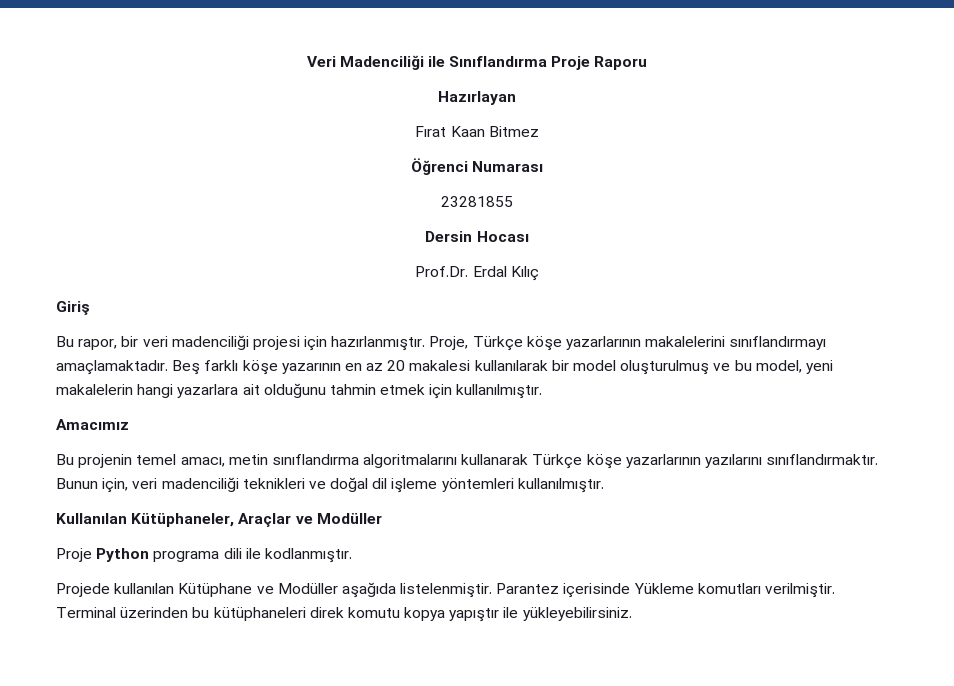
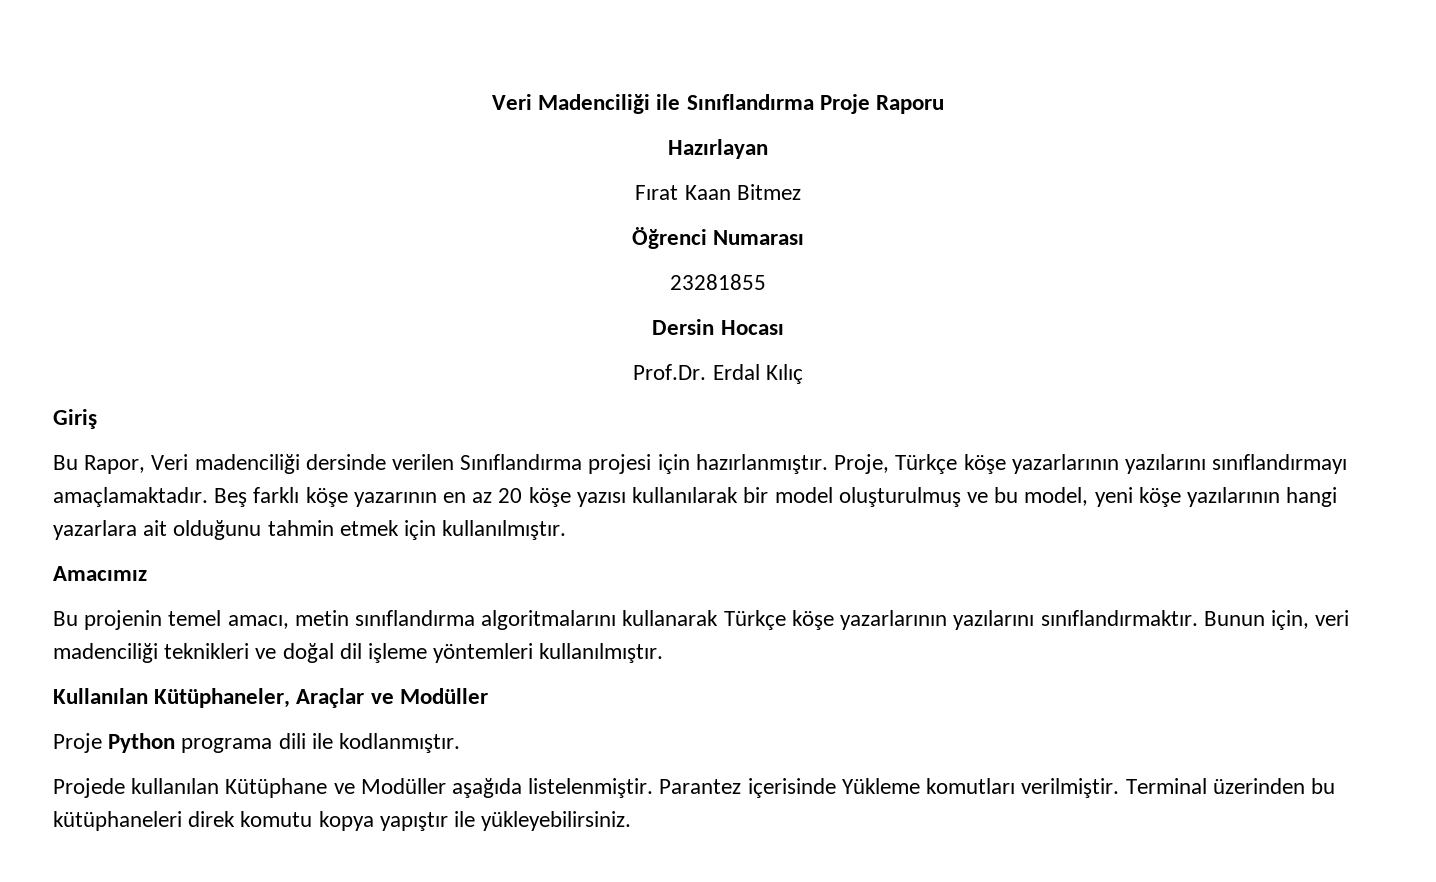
- Bu rapor, bir veri madenciliği projesi için hazırlanmıştır.
+ Bu Rapor, Veri madenciliği dersinde verilen Sınıflandırma projesi için hazırlanmıştır.
- Proje, Türkçe köşe yazarlarının makalelerini sınıflandırmayı amaçlamaktadır.
+ Proje, Türkçe köşe yazarlarının yazılarını sınıflandırmayı amaçlamaktadır.
- Beş farklı köşe yazarının en az 20 makalesi kullanılarak bir model oluşturulmuş ve bu model, yeni makalelerin hangi yazarlara ait olduğunu tahmin etmek için kullanılmıştır.
+ Beş farklı köşe yazarının en az 20 köşe yazısı kullanılarak bir model oluşturulmuş ve bu model, yeni köşe yazılarının hangi yazarlara ait olduğunu tahmin etmek için kullanılmıştır.

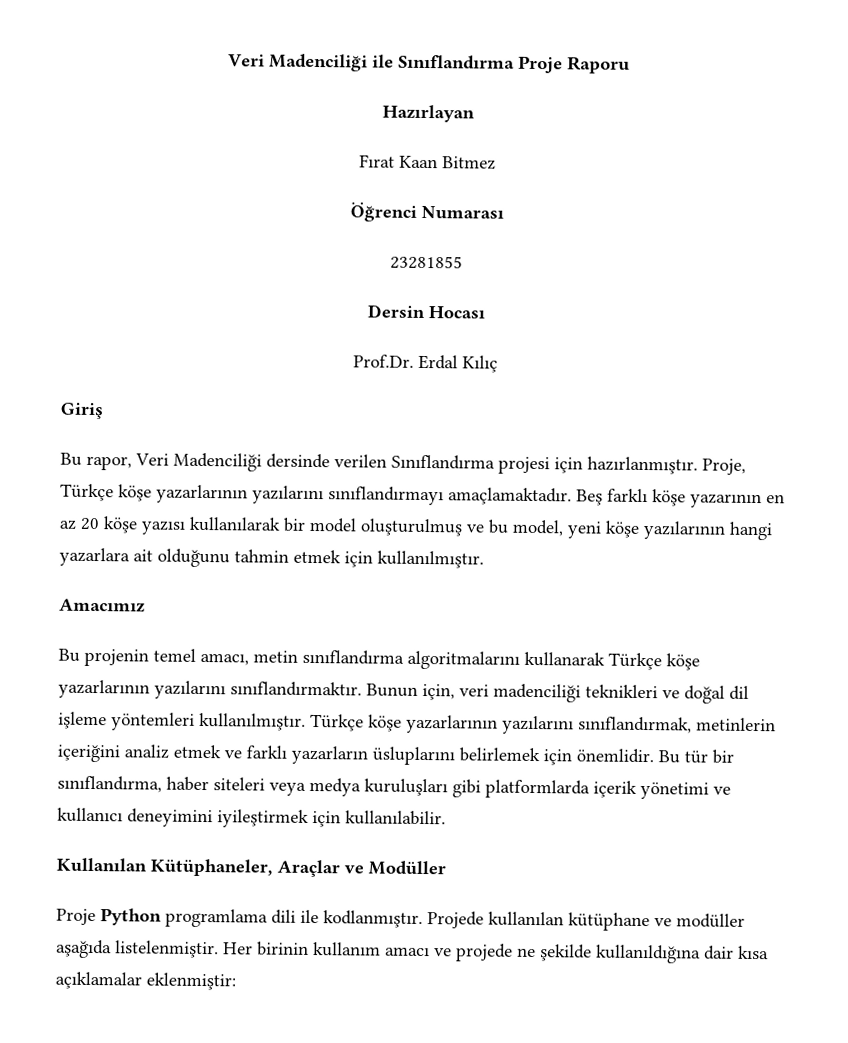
- Bu Rapor, Veri madenciliği dersinde verilen Sınıflandırma projesi için hazırlanmıştır.
+ Bu rapor, Veri Madenciliği dersinde verilen Sınıflandırma projesi için hazırlanmıştır.
+ Türkçe köşe yazarlarının yazılarını sınıflandırmak, metinlerin içeriğini analiz etmek ve farklı yazarların üsluplarını belirlemek için önemlidir. Bu tür bir sınıflandırma, haber siteleri veya medya kuruluşları gibi platformlarda içerik yönetimi ve kullanıcı deneyimini iyileştirmek için kullanılabilir.
- Proje Python programa dili ile kodlanmıştır.
- Projede kullanılan Kütüphane ve Modüller aşağıda listelenmiştir. Parantez içerisinde Yükleme komutları verilmiştir. Terminal üzerinden bu kütüphaneleri direk komutu kopya yapıştır ile yükleyebilirsiniz.
+ Proje Python programlama dili ile kodlanmıştır. Projede kullanılan kütüphane ve modüller aşağıda listelenmiştir. Her birinin kullanım amacı ve projede ne şekilde kullanıldığına dair kısa açıklamalar eklenmiştir:

